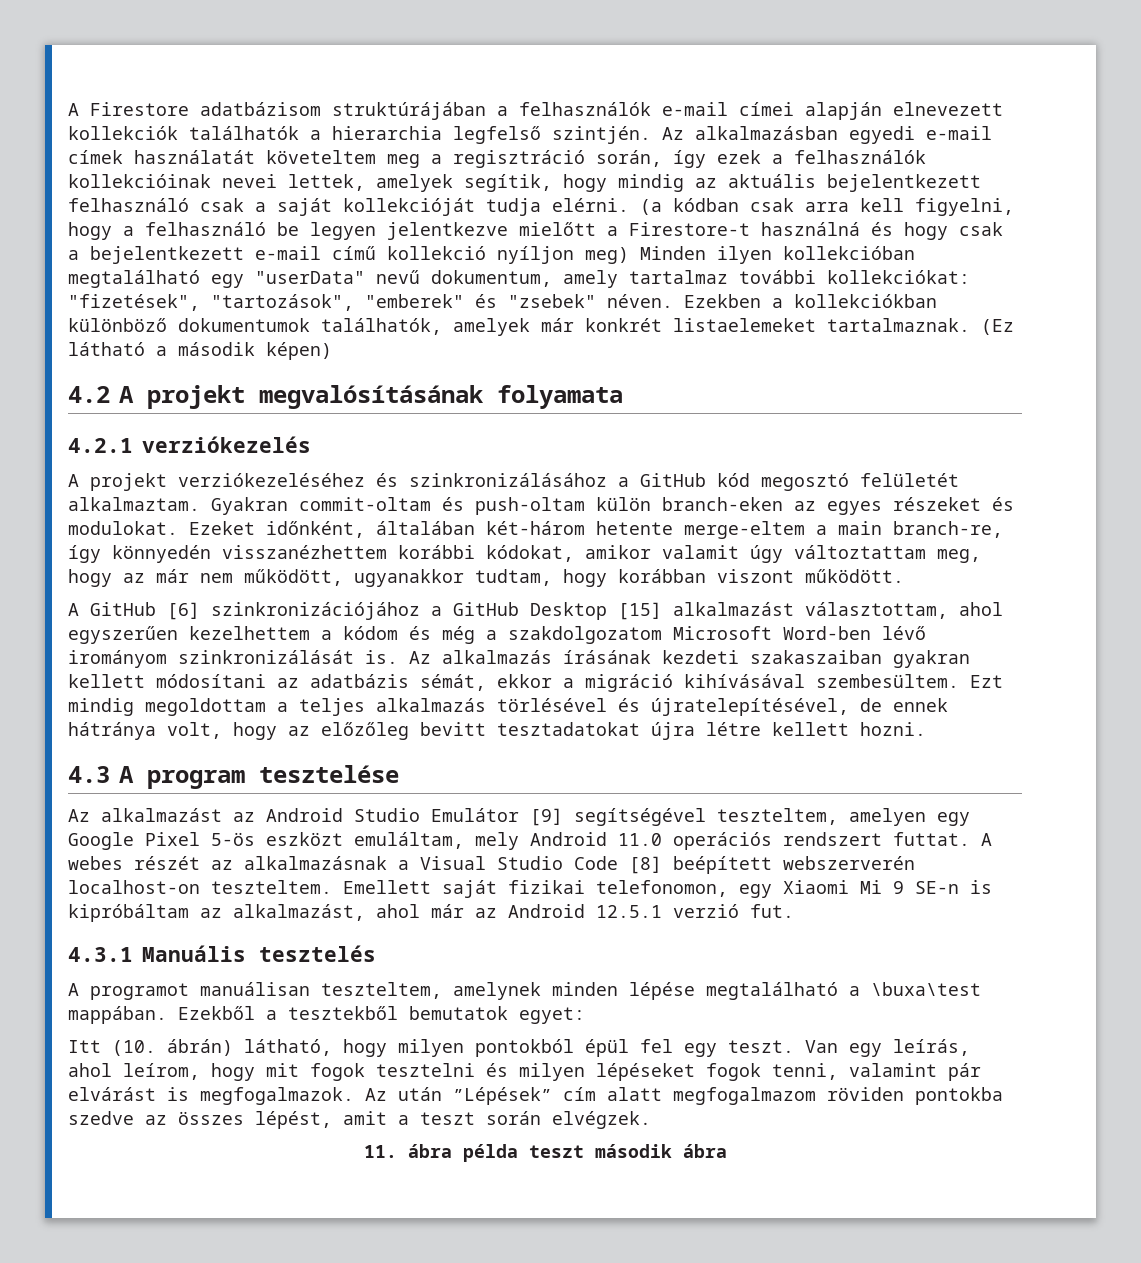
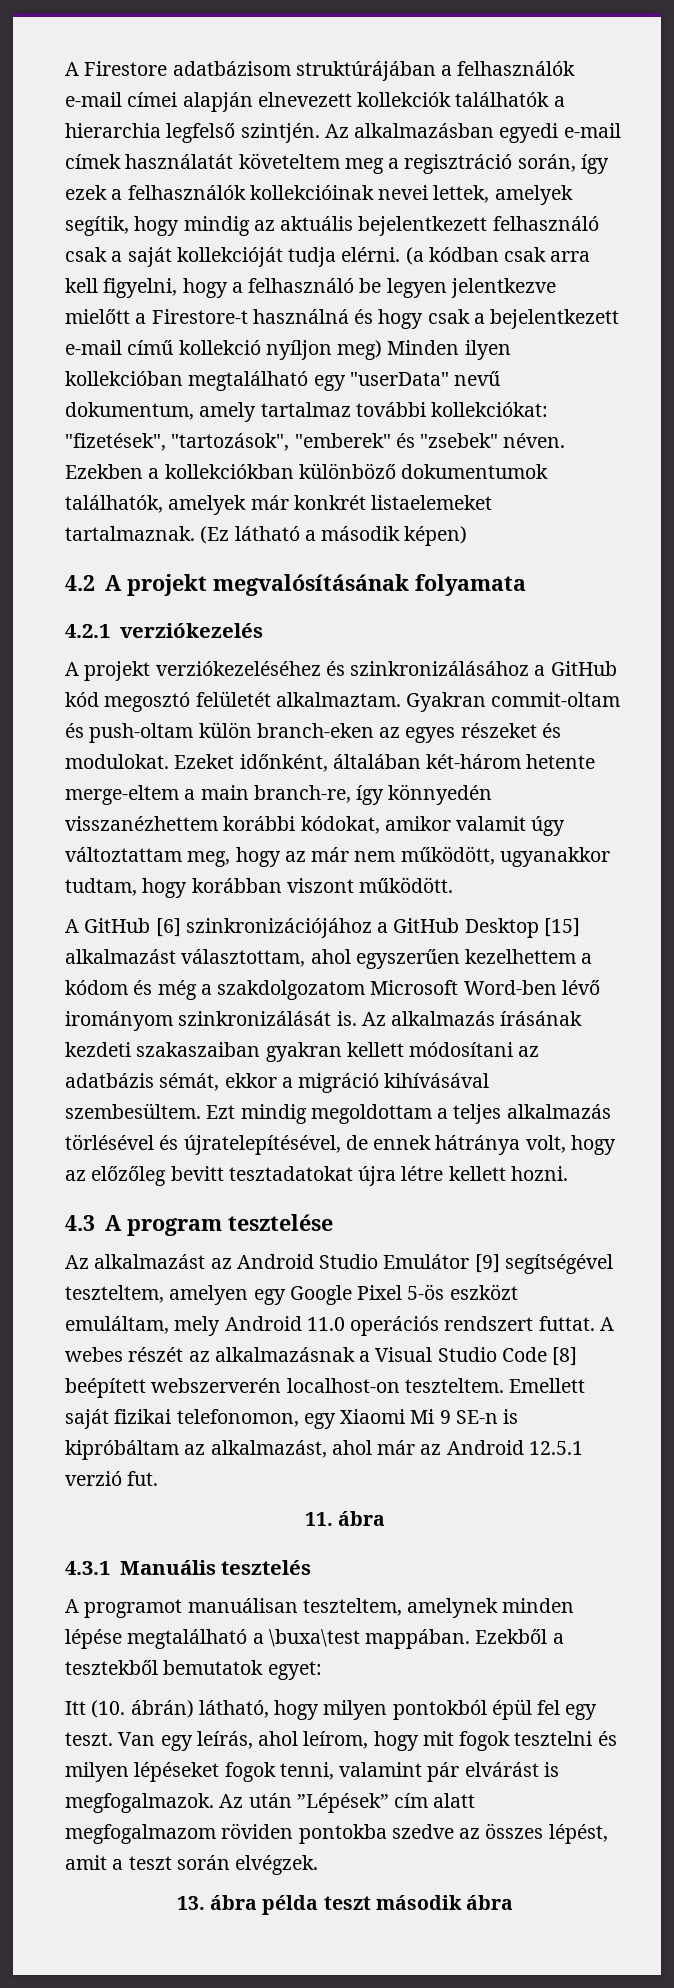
+ 11. ábra
- 11. ábra példa teszt második ábra
+ 13. ábra példa teszt második ábra

